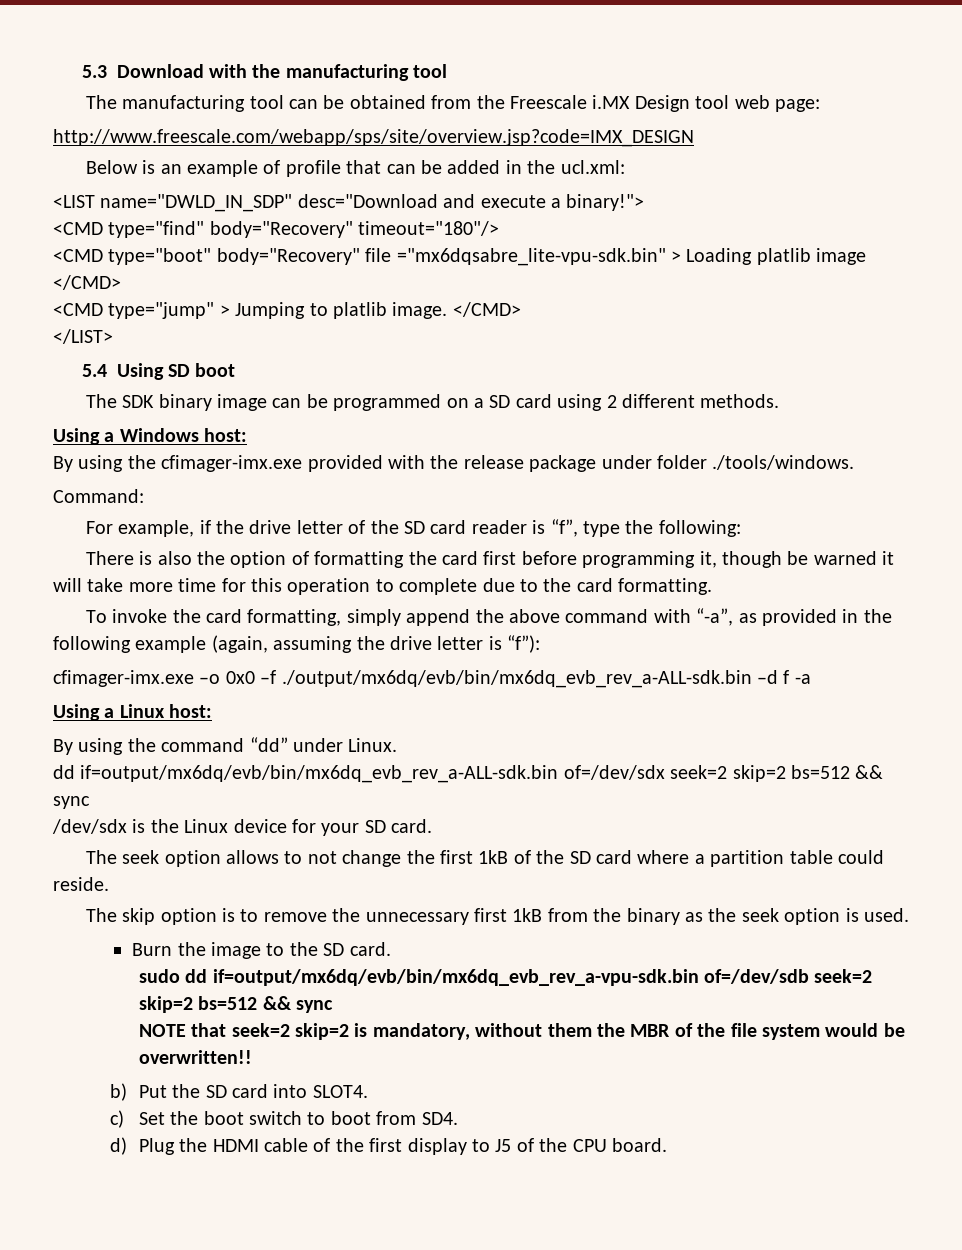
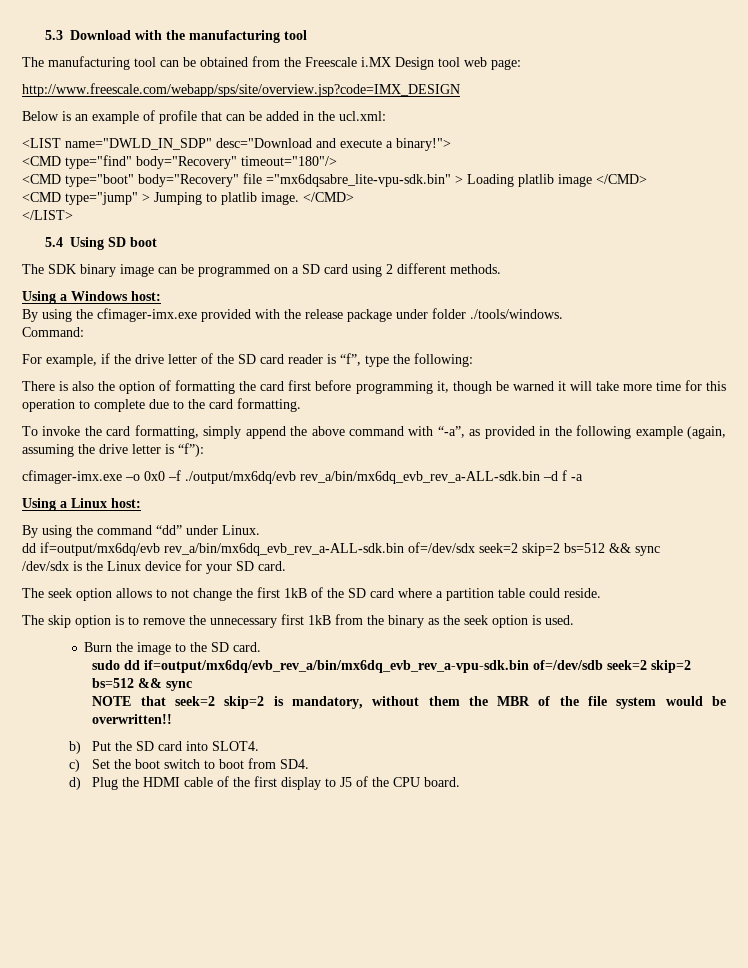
- cfimager-imx.exe –o 0x0 –f ./output/mx6dq/evb/bin/mx6dq_evb_rev_a-ALL-sdk.bin –d f -a
+ cfimager-imx.exe –o 0x0 –f ./output/mx6dq/evb rev_a/bin/mx6dq_evb_rev_a-ALL-sdk.bin –d f -a
- dd if=output/mx6dq/evb/bin/mx6dq_evb_rev_a-ALL-sdk.bin of=/dev/sdx seek=2 skip=2 bs=512 && sync
+ dd if=output/mx6dq/evb rev_a/bin/mx6dq_evb_rev_a-ALL-sdk.bin of=/dev/sdx seek=2 skip=2 bs=512 && sync
- sudo dd if=output/mx6dq/evb/bin/mx6dq_evb_rev_a-vpu-sdk.bin of=/dev/sdb seek=2 skip=2 bs=512 && sync
+ sudo dd if=output/mx6dq/evb_rev_a/bin/mx6dq_evb_rev_a-vpu-sdk.bin of=/dev/sdb seek=2 skip=2 bs=512 && sync

